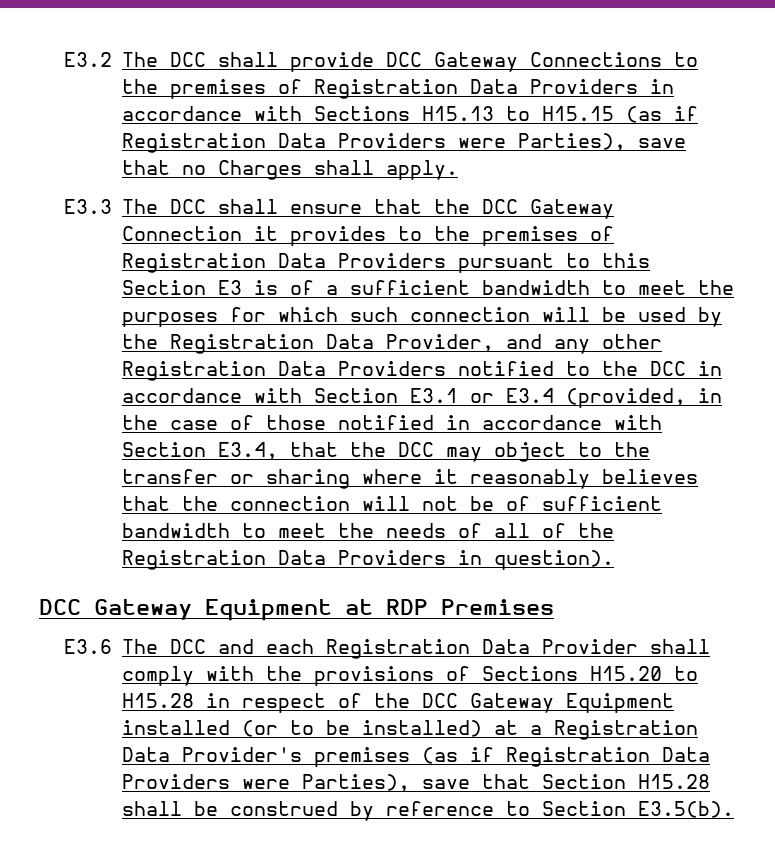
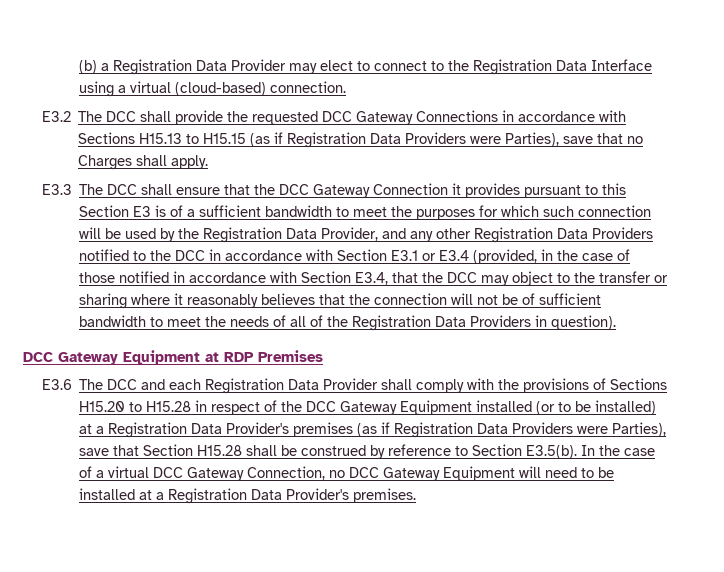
+ (b) a Registration Data Provider may elect to connect to the Registration Data Interface using a virtual (cloud-based) connection.
- E3.2 The DCC shall provide DCC Gateway Connections to the premises of Registration Data Providers in accordance with Sections H15.13 to H15.15 (as if Registration Data Providers were Parties), save that no Charges shall apply.
+ E3.2 The DCC shall provide the requested DCC Gateway Connections in accordance with Sections H15.13 to H15.15 (as if Registration Data Providers were Parties), save that no Charges shall apply.
- E3.3 The DCC shall ensure that the DCC Gateway Connection it provides to the premises of Registration Data Providers pursuant to this Section E3 is of a sufficient bandwidth to meet the purposes for which such connection will be used by the Registration Data Provider, and any other Registration Data Providers notified to the DCC in accordance with Section E3.1 or E3.4 (provided, in the case of those notified in accordance with Section E3.4, that the DCC may object to the transfer or sharing where it reasonably believes that the connection will not be of sufficient bandwidth to meet the needs of all of the Registration Data Providers in question).
+ E3.3 The DCC shall ensure that the DCC Gateway Connection it provides pursuant to this Section E3 is of a sufficient bandwidth to meet the purposes for which such connection will be used by the Registration Data Provider, and any other Registration Data Providers notified to the DCC in accordance with Section E3.1 or E3.4 (provided, in the case of those notified in accordance with Section E3.4, that the DCC may object to the transfer or sharing where it reasonably believes that the connection will not be of sufficient bandwidth to meet the needs of all of the Registration Data Providers in question).
- E3.6 The DCC and each Registration Data Provider shall comply with the provisions of Sections H15.20 to H15.28 in respect of the DCC Gateway Equipment installed (or to be installed) at a Registration Data Provider's premises (as if Registration Data Providers were Parties), save that Section H15.28 shall be construed by reference to Section E3.5(b).
+ E3.6 The DCC and each Registration Data Provider shall comply with the provisions of Sections H15.20 to H15.28 in respect of the DCC Gateway Equipment installed (or to be installed) at a Registration Data Provider's premises (as if Registration Data Providers were Parties), save that Section H15.28 shall be construed by reference to Section E3.5(b). In the case of a virtual DCC Gateway Connection, no DCC Gateway Equipment will need to be installed at a Registration Data Provider's premises.

